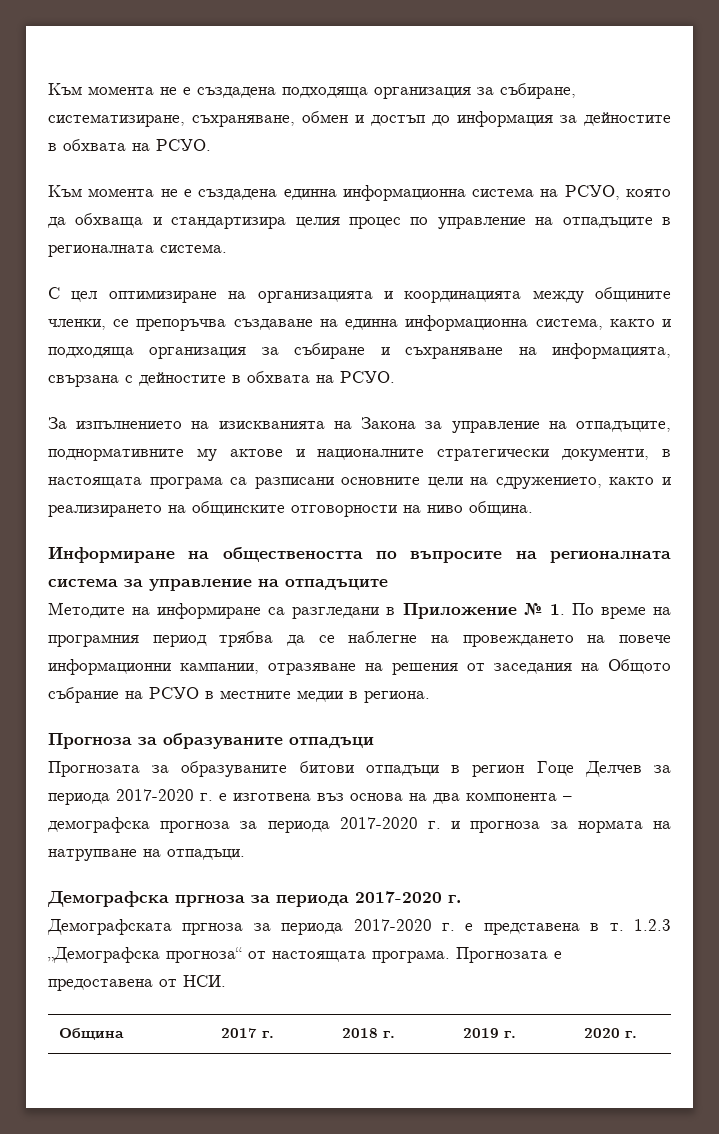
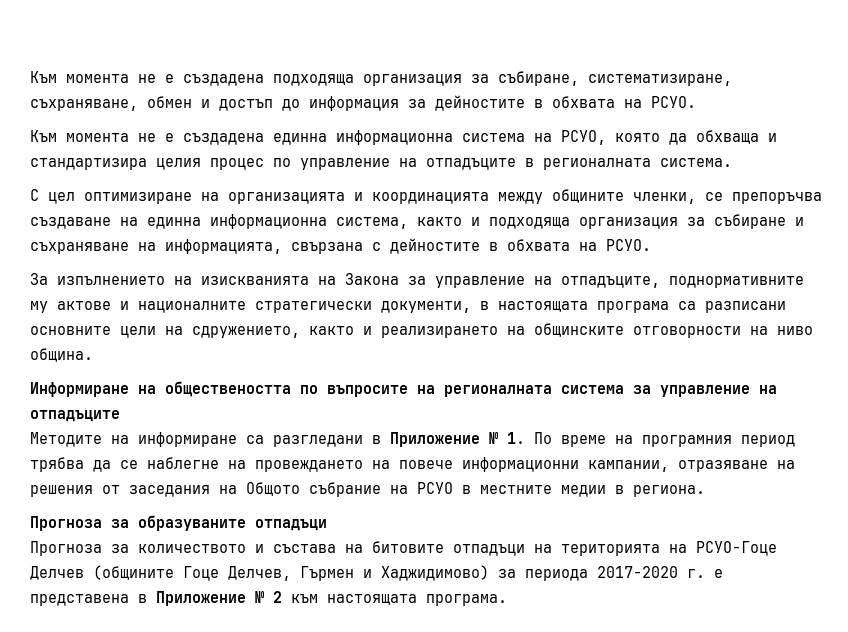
- Прогнозата за образуваните битови отпадъци в регион Гоце Делчев за периода 2017-2020 г. е изготвена въз основа на два компонента – демографска прогноза за периода 2017-2020 г. и прогноза за нормата на натрупване на отпадъци.
- Демографска пргноза за периода 2017-2020 г.
- Демографската пргноза за периода 2017-2020 г. е представена в т. 1.2.3 „Демографска прогноза“ от настоящата програма. Прогнозата е предоставена от НСИ.
- Община | 2017 г. | 2018 г. | 2019 г. | 2020 г.
+ Прогноза за количеството и състава на битовите отпадъци на територията на РСУО-Гоце Делчев (общините Гоце Делчев, Гърмен и Хаджидимово) за периода 2017-2020 г. е представена в Приложение № 2 към настоящата програма.

